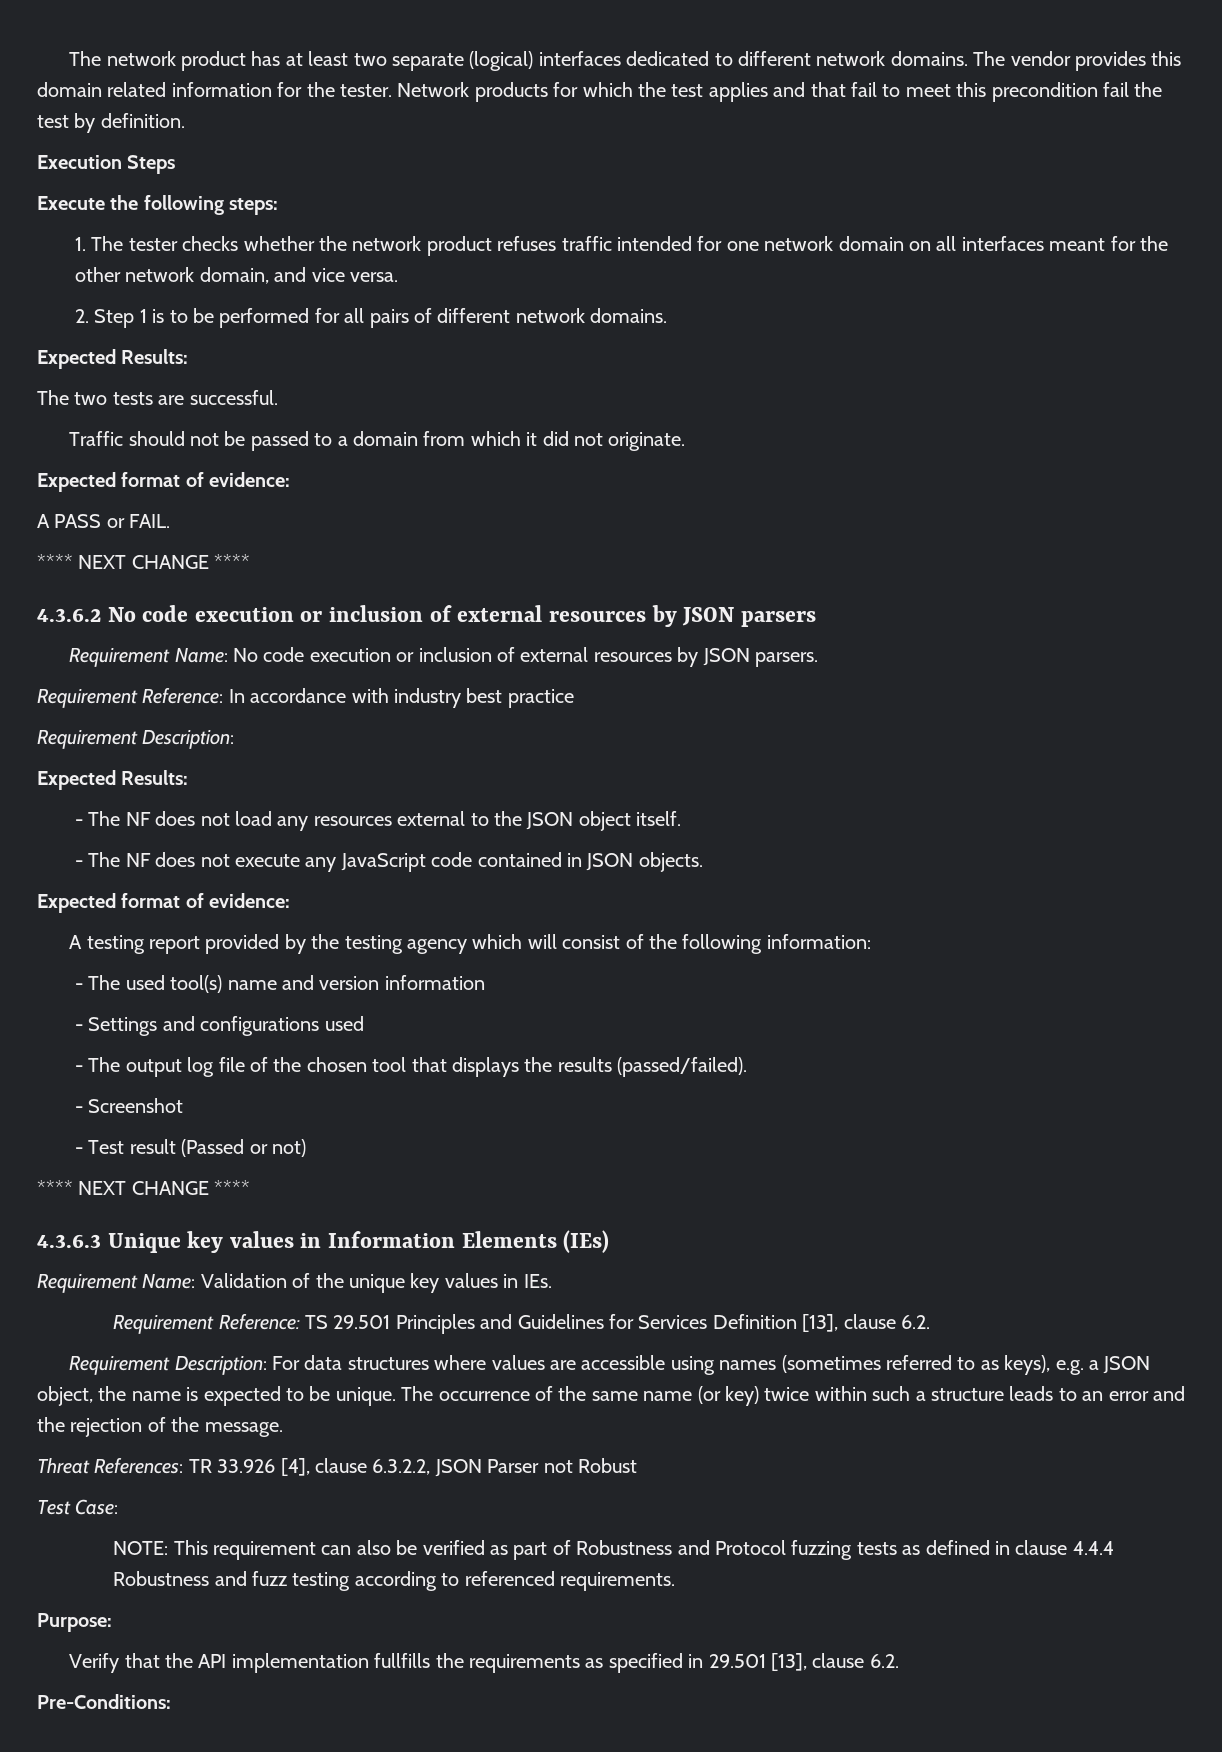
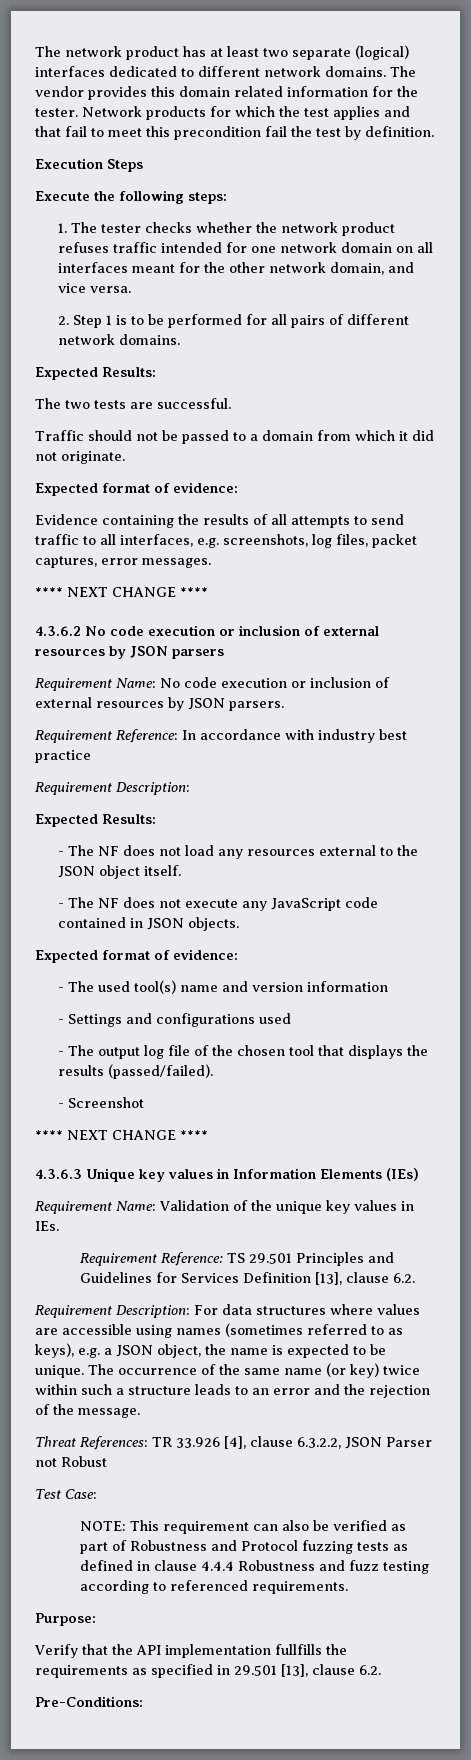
- A PASS or FAIL.
+ Evidence containing the results of all attempts to send traffic to all interfaces, e.g. screenshots, log files, packet captures, error messages.
- A testing report provided by the testing agency which will consist of the following information:
- - Test result (Passed or not)

